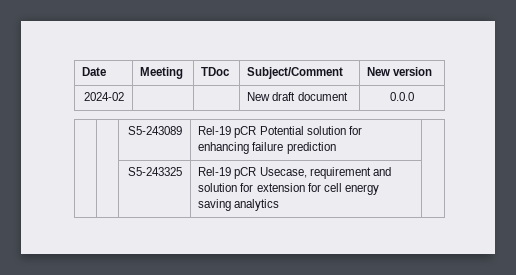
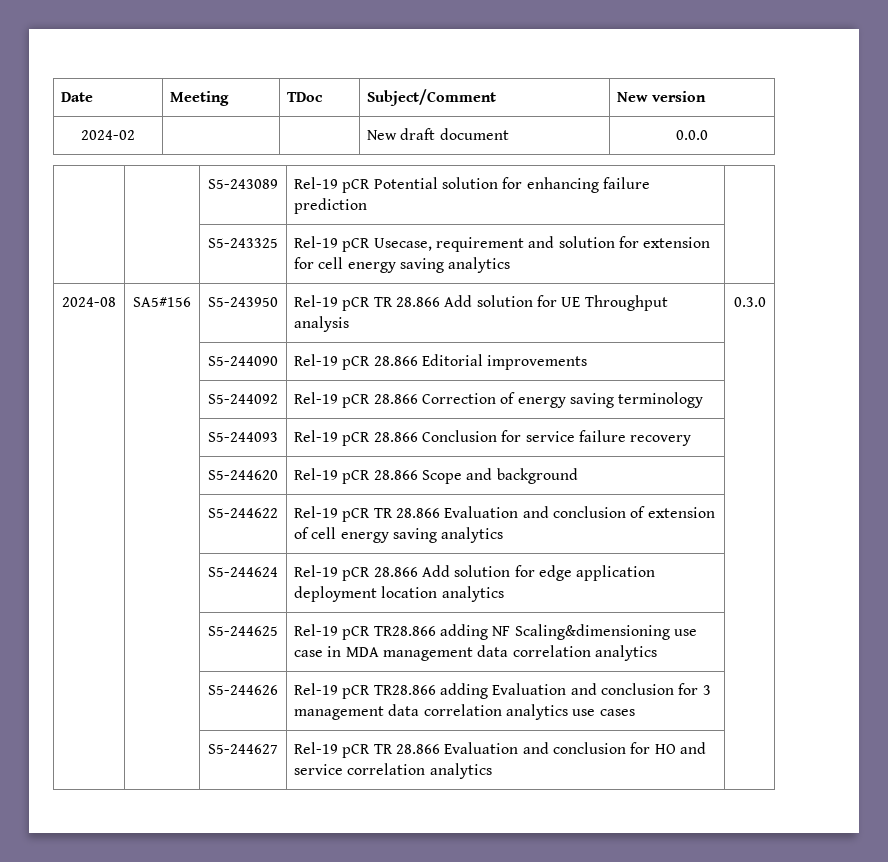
+ 2024-08 | SA5#156 | S5‑243950 | Rel-19 pCR TR 28.866 Add solution for UE Throughput analysis | 0.3.0
+ | | S5‑244090 | Rel-19 pCR 28.866 Editorial improvements |
+ | | S5‑244092 | Rel-19 pCR 28.866 Correction of energy saving terminology |
+ | | S5‑244093 | Rel-19 pCR 28.866 Conclusion for service failure recovery |
+ | | S5‑244620 | Rel-19 pCR 28.866 Scope and background |
+ | | S5‑244622 | Rel-19 pCR TR 28.866 Evaluation and conclusion of extension of cell energy saving analytics |
+ | | S5‑244624 | Rel-19 pCR 28.866 Add solution for edge application deployment location analytics |
+ | | S5‑244625 | Rel-19 pCR TR28.866 adding NF Scaling&dimensioning use case in MDA management data correlation analytics |
+ | | S5‑244626 | Rel-19 pCR TR28.866 adding Evaluation and conclusion for 3 management data correlation analytics use cases |
+ | | S5‑244627 | Rel-19 pCR TR 28.866 Evaluation and conclusion for HO and service correlation analytics |

